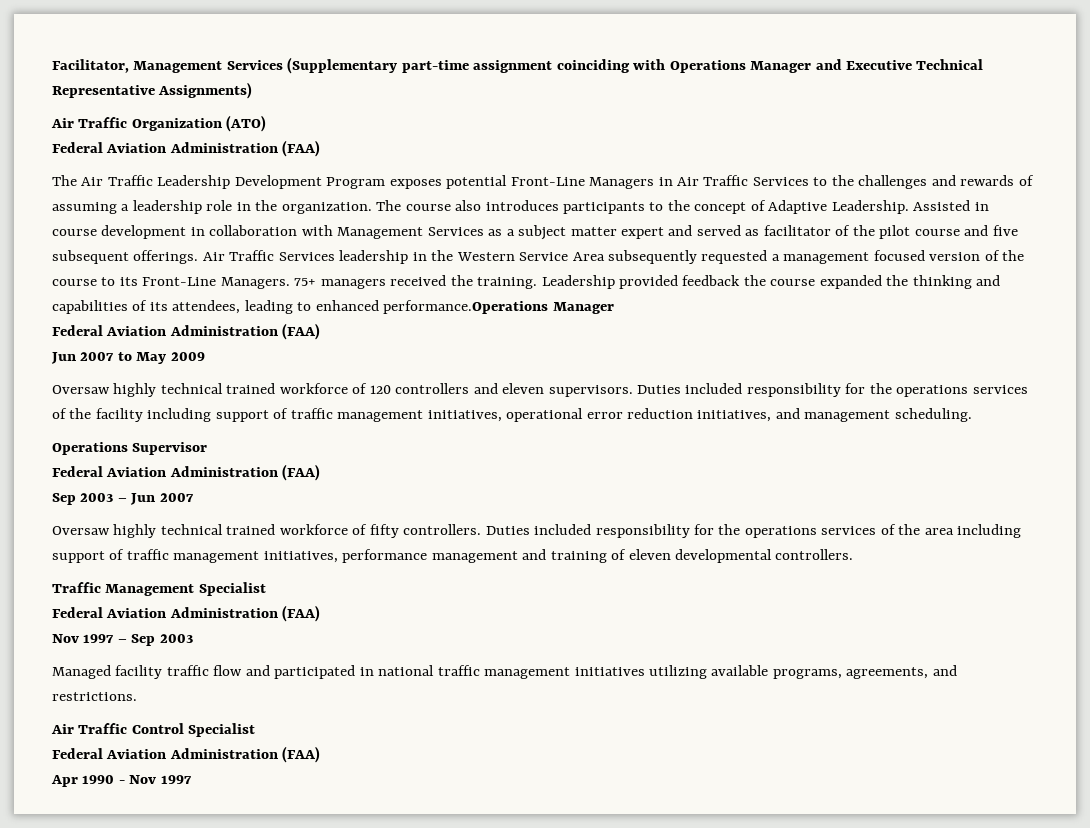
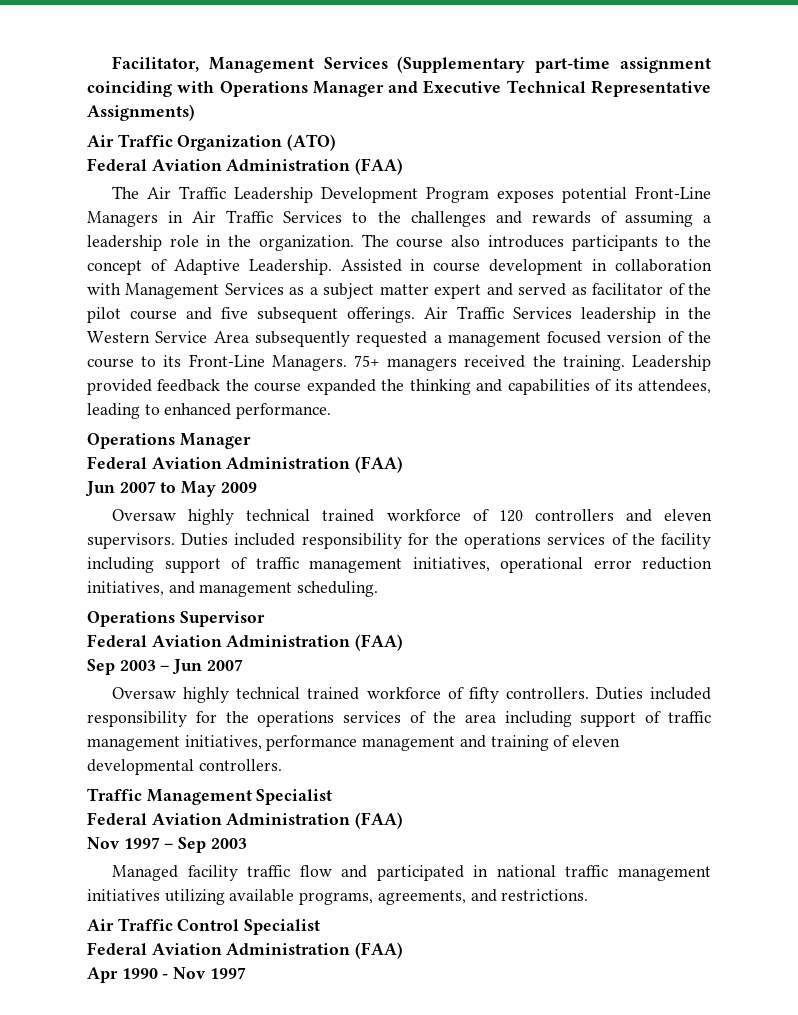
- Leadership provided feedback the course expanded the thinking and capabilities of its attendees, leading to enhanced performance.Operations Manager
+ Leadership provided feedback the course expanded the thinking and capabilities of its attendees, leading to enhanced performance.
+ Operations Manager

